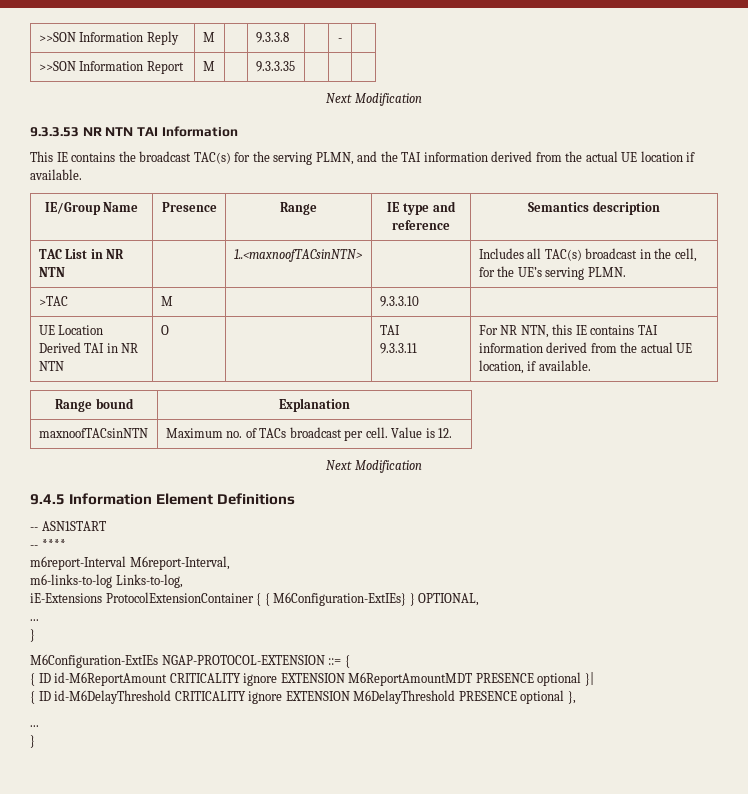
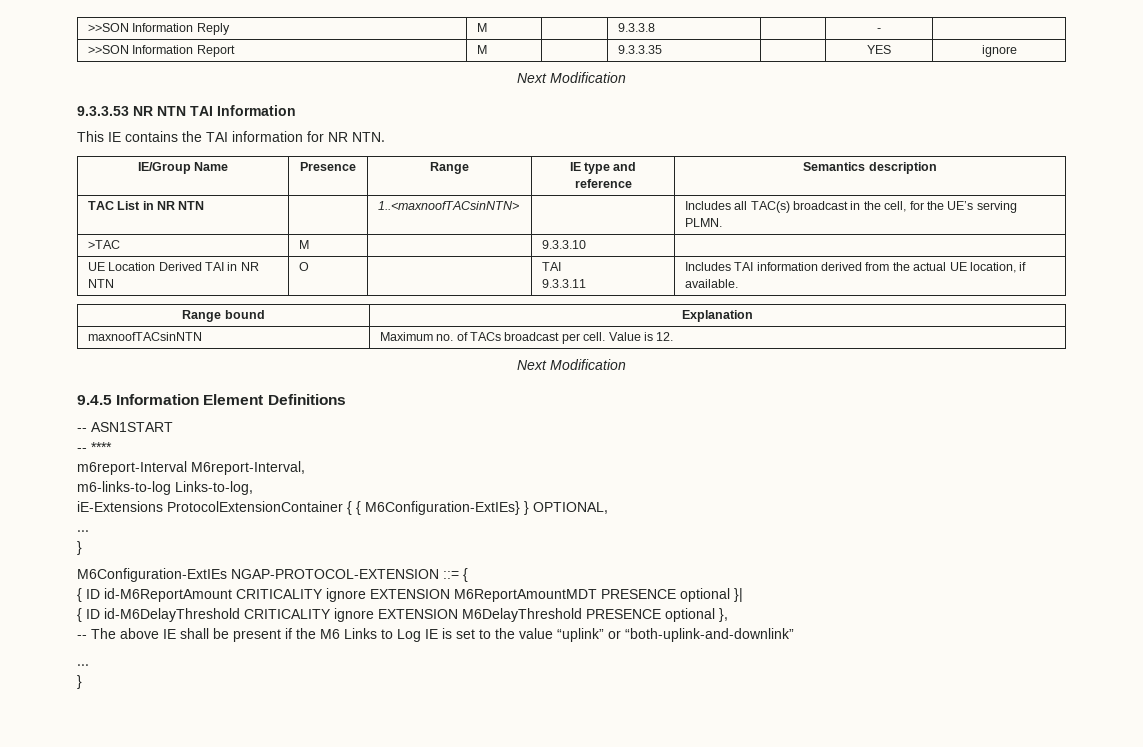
- >>SON Information Report | M | | 9.3.3.35 | | |
+ >>SON Information Report | M | | 9.3.3.35 | | YES | ignore
- This IE contains the broadcast TAC(s) for the serving PLMN, and the TAI information derived from the actual UE location if available.
+ This IE contains the TAI information for NR NTN.
  UE Location Derived TAI in NR NTN | O | | TAI
- 9.3.3.11 | For NR NTN, this IE contains TAI information derived from the actual UE location, if available.
+ 9.3.3.11 | Includes TAI information derived from the actual UE location, if available.
+ -- The above IE shall be present if the M6 Links to Log IE is set to the value “uplink” or “both-uplink-and-downlink”

